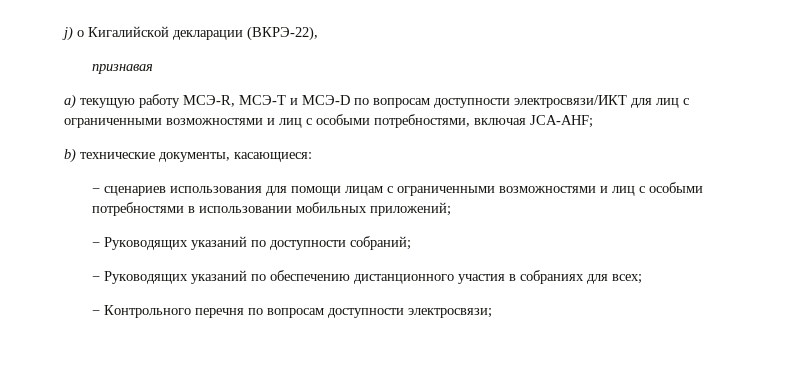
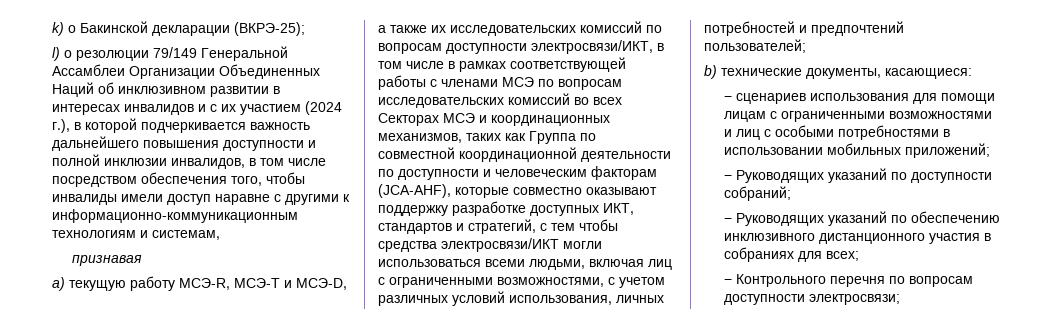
- j) о Кигалийской декларации (ВКРЭ-22),
+ k) о Бакинской декларации (ВКРЭ-25);
+ l) о резолюции 79/149 Генеральной Ассамблеи Организации Объединенных Наций об инклюзивном развитии в интересах инвалидов и с их участием (2024 г.), в которой подчеркивается важность дальнейшего повышения доступности и полной инклюзии инвалидов, в том числе посредством обеспечения того, чтобы инвалиды имели доступ наравне с другими к информационно-коммуникационным технологиям и системам,
- a) текущую работу МСЭ-R, МСЭ-T и МСЭ-D по вопросам доступности электросвязи/ИКТ для лиц с ограниченными возможностями и лиц с особыми потребностями, включая JCA-AHF;
+ a) текущую работу МСЭ-R, МСЭ-T и МСЭ-D, а также их исследовательских комиссий по вопросам доступности электросвязи/ИКТ, в том числе в рамках соответствующей работы с членами МСЭ по вопросам исследовательских комиссий во всех Секторах МСЭ и координационных механизмов, таких как Группа по совместной координационной деятельности по доступности и человеческим факторам (JCA-AHF), которые совместно оказывают поддержку разработке доступных ИКТ, стандартов и стратегий, с тем чтобы средства электросвязи/ИКТ могли использоваться всеми людьми, включая лиц с ограниченными возможностями, с учетом различных условий использования, личных потребностей и предпочтений пользователей;
- − Руководящих указаний по обеспечению дистанционного участия в собраниях для всех;
+ − Руководящих указаний по обеспечению инклюзивного дистанционного участия в собраниях для всех;

